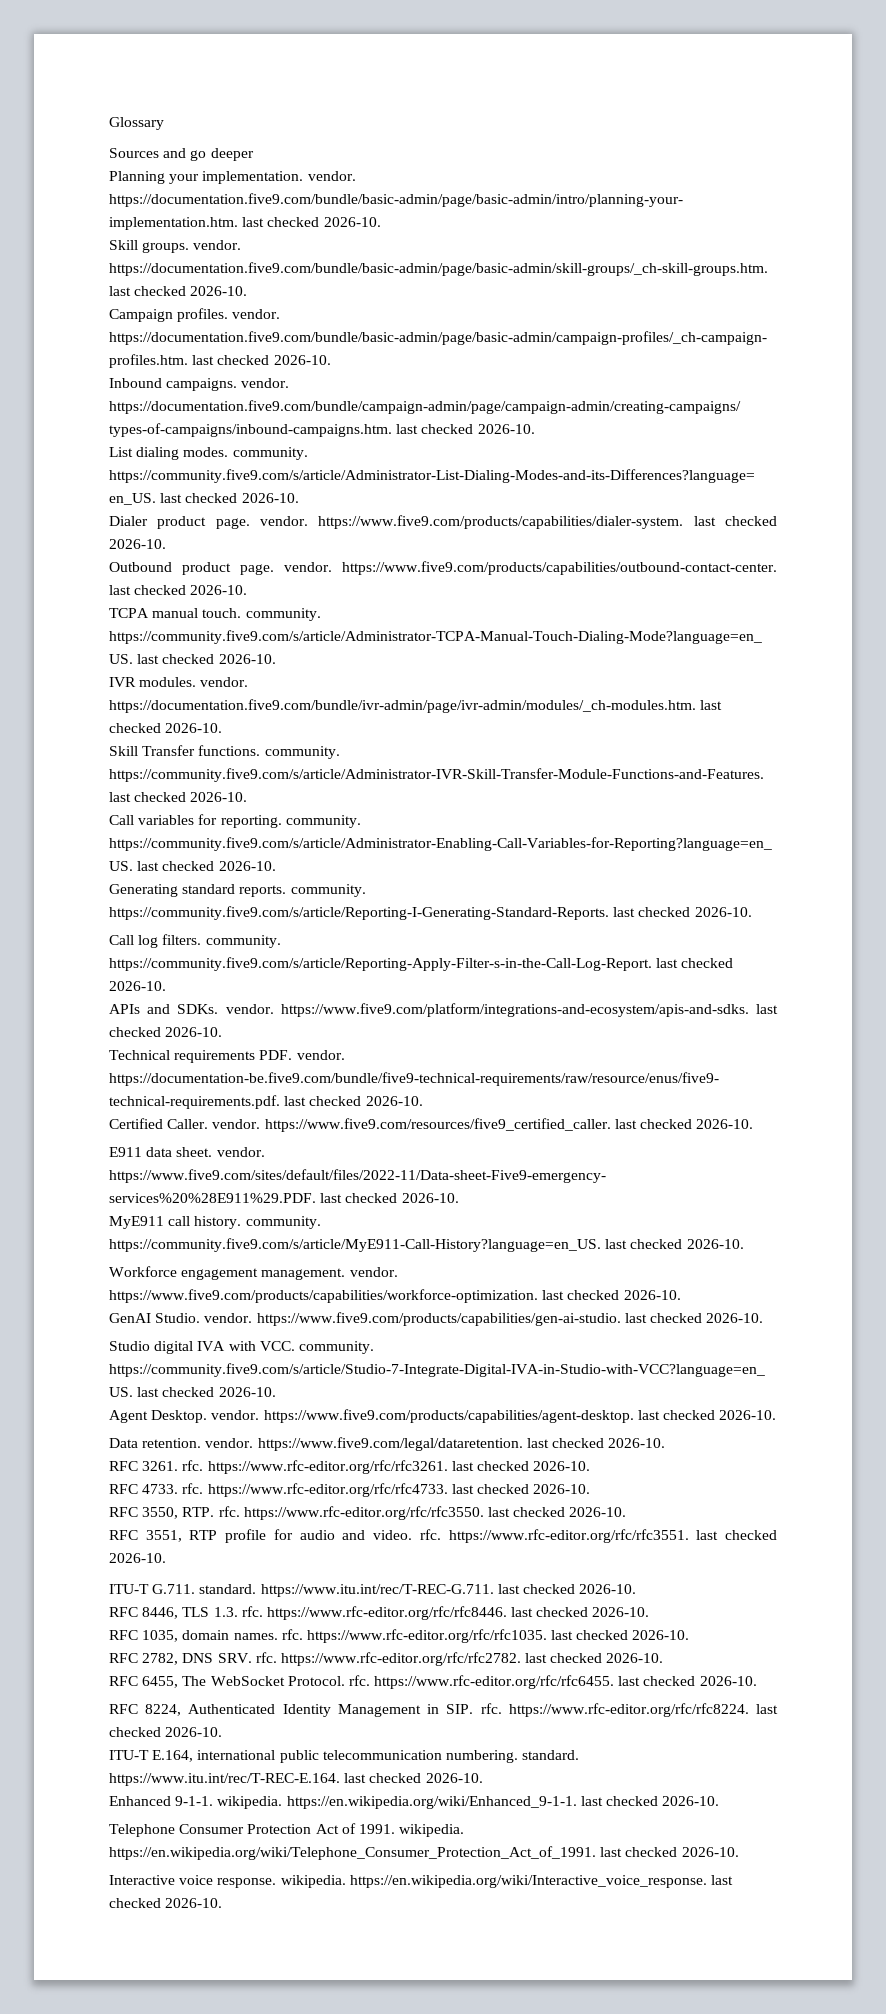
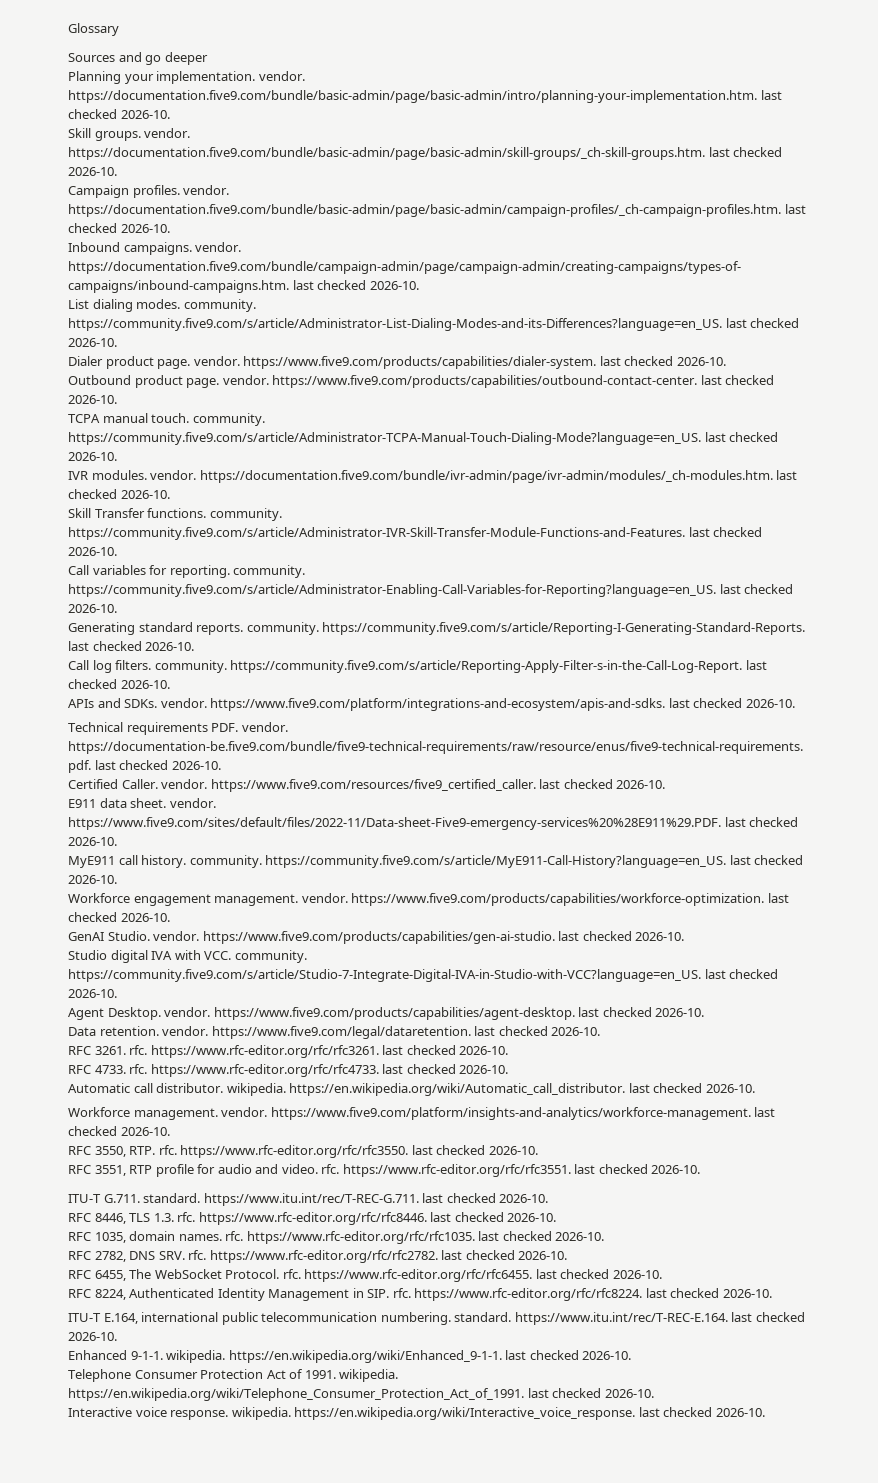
+ Automatic call distributor. wikipedia. https://en.wikipedia.org/wiki/Automatic_call_distributor. last checked 2026-10.
+ Workforce management. vendor. https://www.five9.com/platform/insights-and-analytics/workforce-management. last checked 2026-10.

